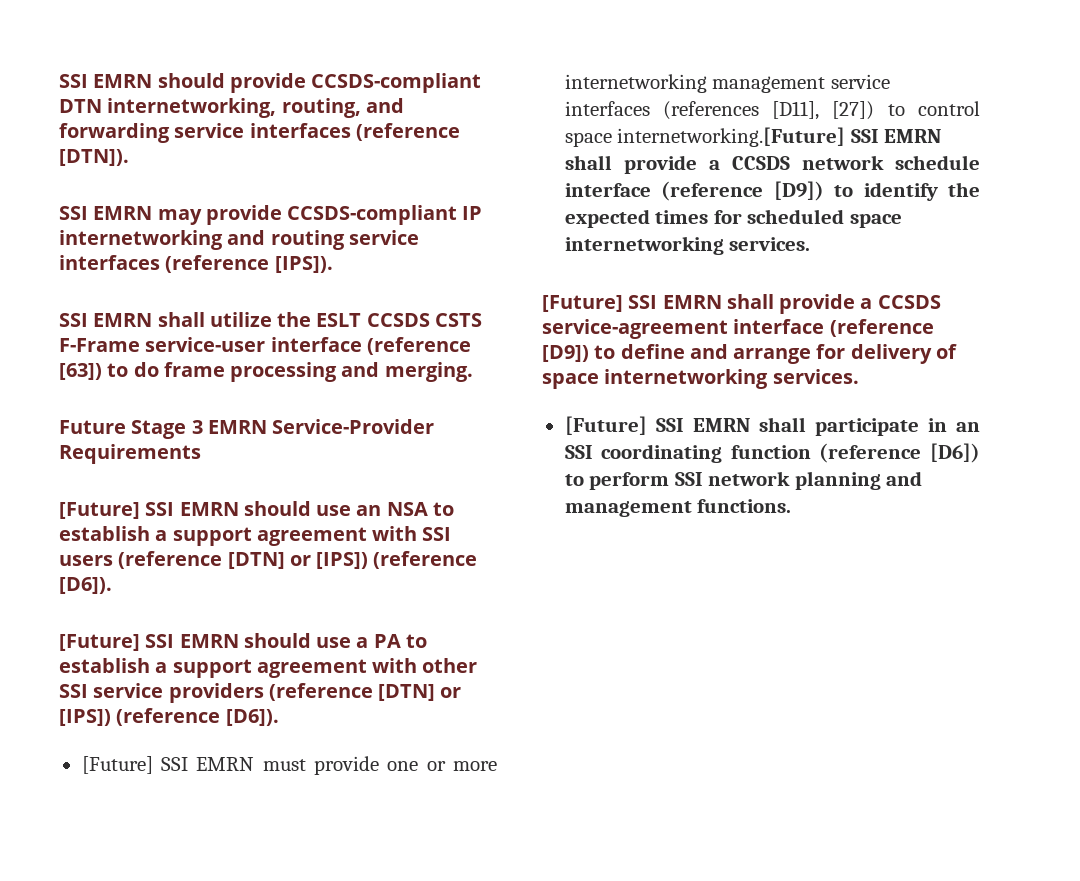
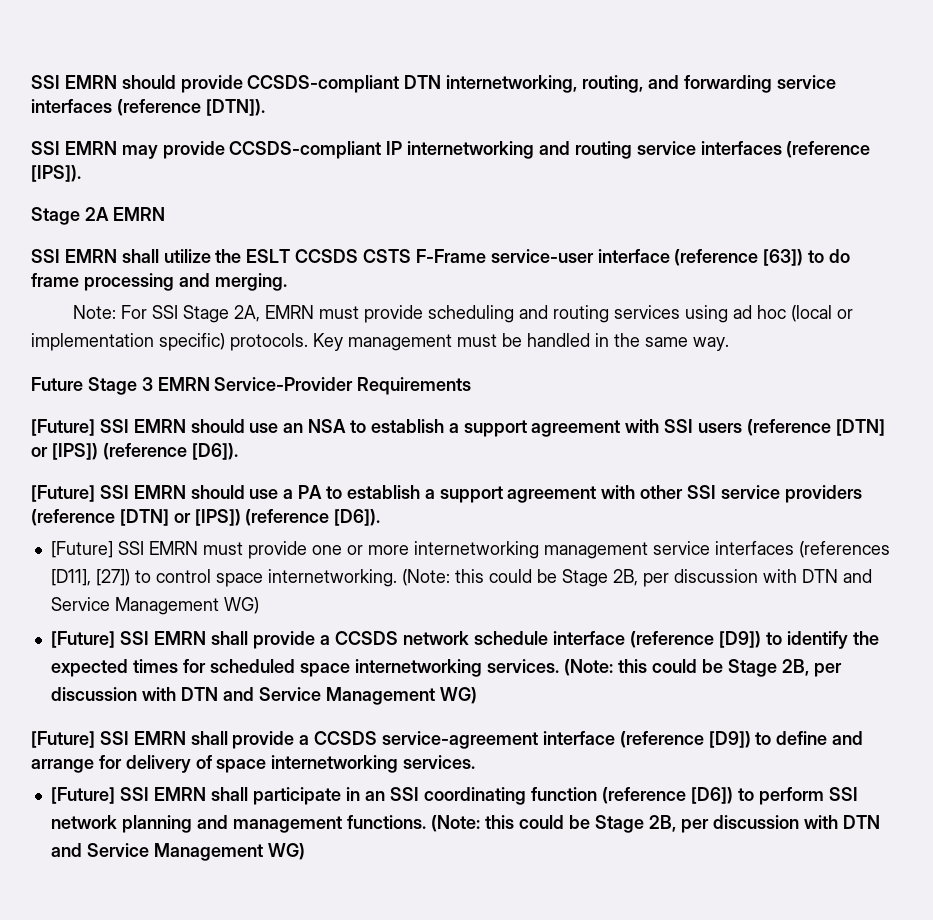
+ Stage 2A EMRN
+ Note: For SSI Stage 2A, EMRN must provide scheduling and routing services using ad hoc (local or implementation specific) protocols. Key management must be handled in the same way.
- [Future] SSI EMRN must provide one or more internetworking management service interfaces (references [D11], [27]) to control space internetworking.[Future] SSI EMRN shall provide a CCSDS network schedule interface (reference [D9]) to identify the expected times for scheduled space internetworking services.
+ [Future] SSI EMRN must provide one or more internetworking management service interfaces (references [D11], [27]) to control space internetworking. (Note: this could be Stage 2B, per discussion with DTN and Service Management WG)
+ [Future] SSI EMRN shall provide a CCSDS network schedule interface (reference [D9]) to identify the expected times for scheduled space internetworking services. (Note: this could be Stage 2B, per discussion with DTN and Service Management WG)
- [Future] SSI EMRN shall participate in an SSI coordinating function (reference [D6]) to perform SSI network planning and management functions.
+ [Future] SSI EMRN shall participate in an SSI coordinating function (reference [D6]) to perform SSI network planning and management functions. (Note: this could be Stage 2B, per discussion with DTN and Service Management WG)

